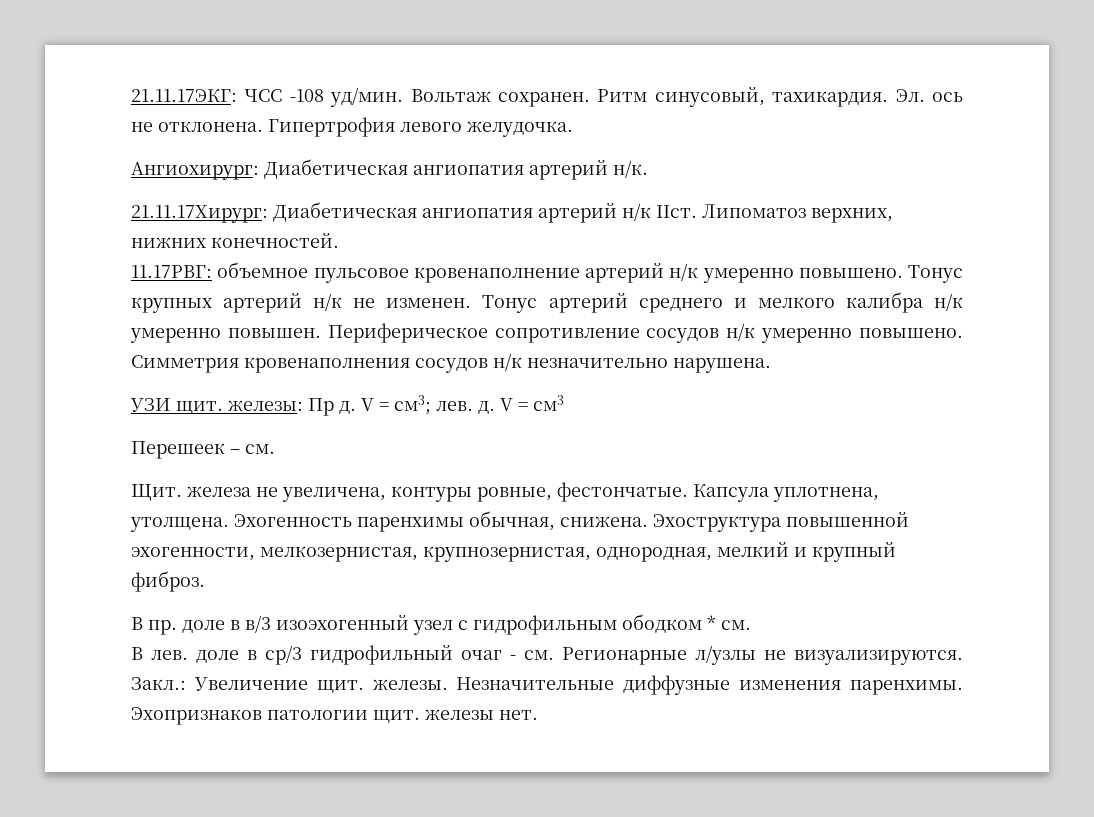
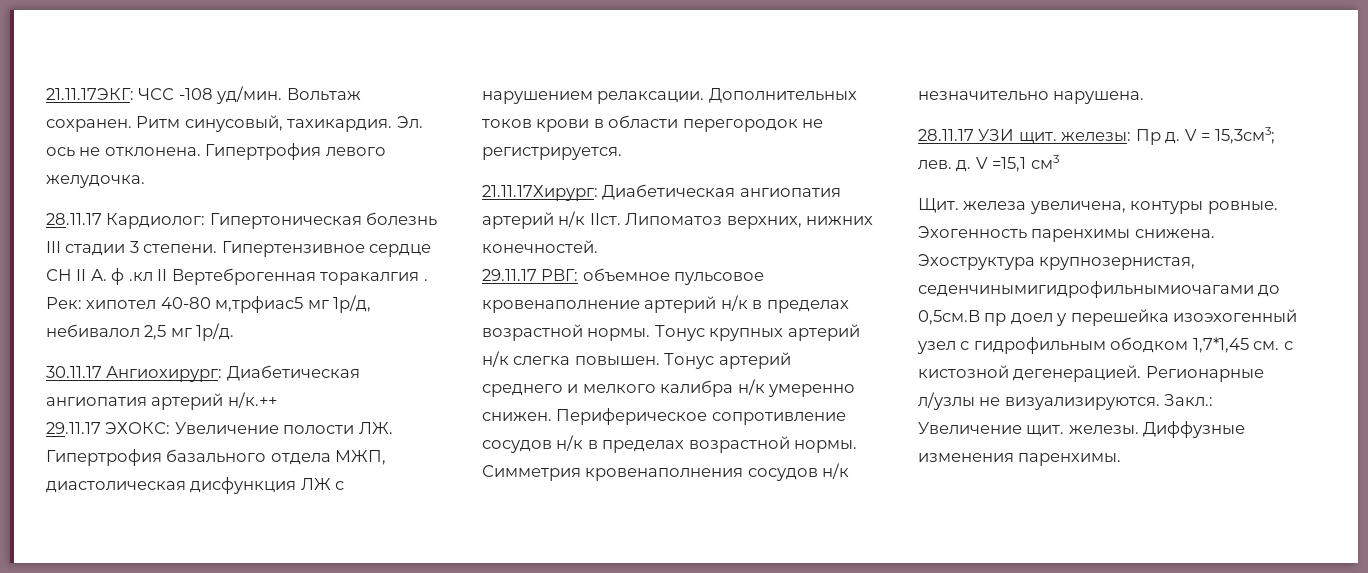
- Ангиохирург: Диабетическая ангиопатия артерий н/к.
+ 28.11.17 Кардиолог: Гипертоническая болезнь III стадии 3 степени. Гипертензивное сердце СН II А. ф .кл II Вертеброгенная торакалгия . Рек: хипотел 40-80 м,трфиас5 мг 1р/д, небивалол 2,5 мг 1р/д.
+ 30.11.17 Ангиохирург: Диабетическая ангиопатия артерий н/к.++
+ 29.11.17 ЭХОКС: Увеличение полости ЛЖ. Гипертрофия базального отдела МЖП, диастолическая дисфункция ЛЖ с нарушением релаксации. Дополнительных токов крови в области перегородок не регистрируется.
- 11.17РВГ: объемное пульсовое кровенаполнение артерий н/к умеренно повышено.
+ 29.11.17 РВГ: объемное пульсовое кровенаполнение артерий н/к в пределах возрастной нормы.
- Тонус крупных артерий н/к не изменен.
+ Тонус крупных артерий н/к слегка повышен.
- Тонус артерий среднего и мелкого калибра н/к умеренно повышен.
+ Тонус артерий среднего и мелкого калибра н/к умеренно снижен.
- Периферическое сопротивление сосудов н/к умеренно повышено.
+ Периферическое сопротивление сосудов н/к в пределах возрастной нормы.
- УЗИ щит. железы: Пр д.
+ 28.11.17 УЗИ щит. железы: Пр д.
- V = см3; лев. д.
+ V = 15,3см3; лев. д.
- V = см3
+ V =15,1 см3
- Перешеек – см.
- Щит. железа не увеличена, контуры ровные, фестончатые. Капсула уплотнена, утолщена.
+ Щит. железа увеличена, контуры ровные.
- Эхогенность паренхимы обычная, снижена.
+ Эхогенность паренхимы снижена.
- Эхоструктура повышенной эхогенности, мелкозернистая, крупнозернистая, однородная, мелкий и крупный фиброз.
- В пр. доле в в/3 изоэхогенный узел с гидрофильным ободком * см.
- В лев. доле в ср/3 гидрофильный очаг - см. Регионарные л/узлы не визуализируются.
+ Эхоструктура крупнозернистая, седенчинымигидрофильнымиочагами до 0,5см.В пр доел у перешейка изоэхогенный узел с гидрофильным ободком 1,7*1,45 см. с кистозной дегенерацией. Регионарные л/узлы не визуализируются.
- Незначительные диффузные изменения паренхимы. Эхопризнаков патологии щит. железы нет.
+ Диффузные изменения паренхимы.

